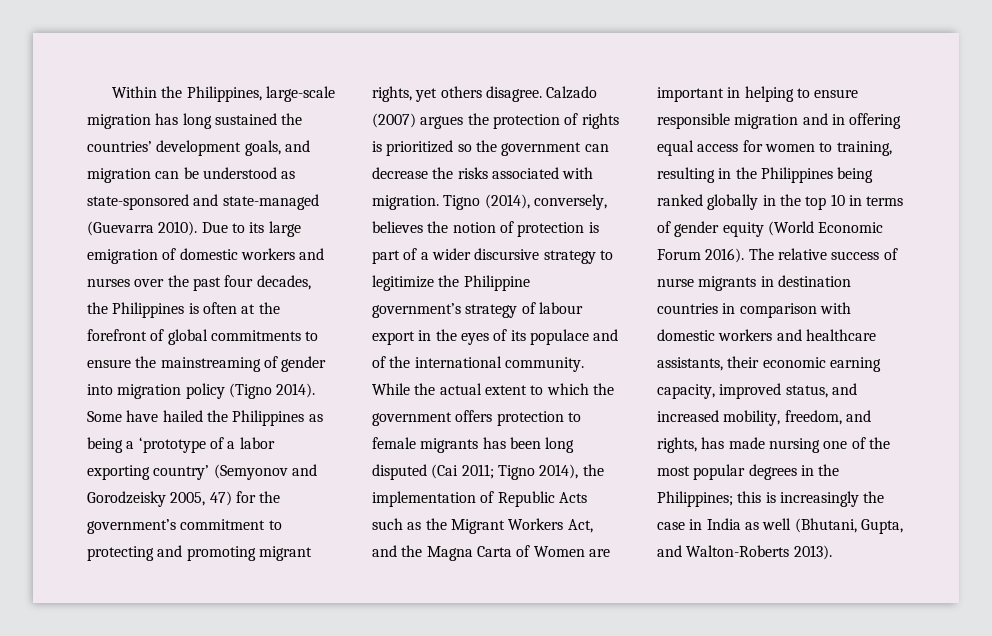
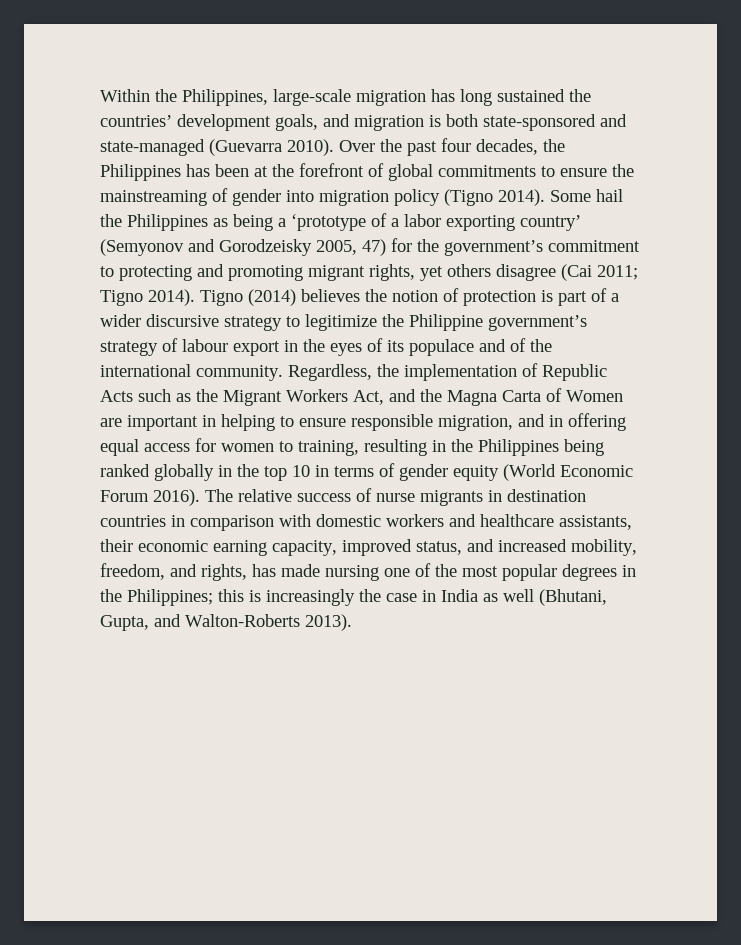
- Within the Philippines, large-scale migration has long sustained the countries’ development goals, and migration can be understood as state-sponsored and state-managed (Guevarra 2010).
+ Within the Philippines, large-scale migration has long sustained the countries’ development goals, and migration is both state-sponsored and state-managed (Guevarra 2010).
- Due to its large emigration of domestic workers and nurses over the past four decades, the Philippines is often at the forefront of global commitments to ensure the mainstreaming of gender into migration policy (Tigno 2014).
+ Over the past four decades, the Philippines has been at the forefront of global commitments to ensure the mainstreaming of gender into migration policy (Tigno 2014).
- Some have hailed the Philippines as being a ‘prototype of a labor exporting country’ (Semyonov and Gorodzeisky 2005, 47) for the government’s commitment to protecting and promoting migrant rights, yet others disagree. Calzado (2007) argues the protection of rights is prioritized so the government can decrease the risks associated with migration. Tigno (2014), conversely, believes the notion of protection is part of a wider discursive strategy to legitimize the Philippine government’s strategy of labour export in the eyes of its populace and of the international community.
+ Some hail the Philippines as being a ‘prototype of a labor exporting country’ (Semyonov and Gorodzeisky 2005, 47) for the government’s commitment to protecting and promoting migrant rights, yet others disagree (Cai 2011; Tigno 2014). Tigno (2014) believes the notion of protection is part of a wider discursive strategy to legitimize the Philippine government’s strategy of labour export in the eyes of its populace and of the international community.
- While the actual extent to which the government offers protection to female migrants has been long disputed (Cai 2011; Tigno 2014), the implementation of Republic Acts such as the Migrant Workers Act, and the Magna Carta of Women are important in helping to ensure responsible migration and in offering equal access for women to training, resulting in the Philippines being ranked globally in the top 10 in terms of gender equity (World Economic Forum 2016).
+ Regardless, the implementation of Republic Acts such as the Migrant Workers Act, and the Magna Carta of Women are important in helping to ensure responsible migration, and in offering equal access for women to training, resulting in the Philippines being ranked globally in the top 10 in terms of gender equity (World Economic Forum 2016).

